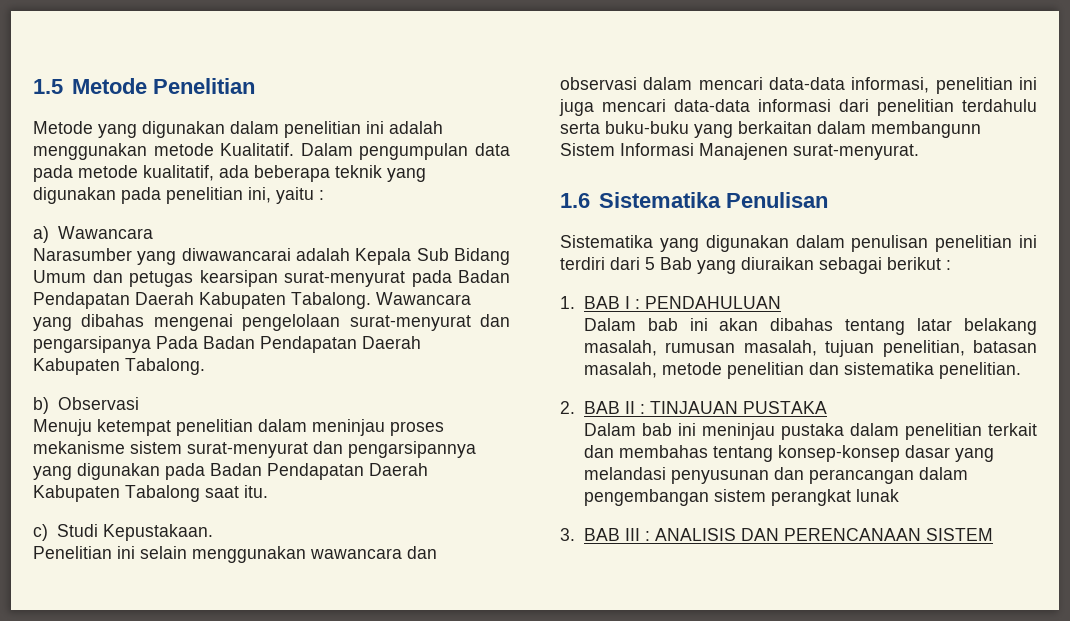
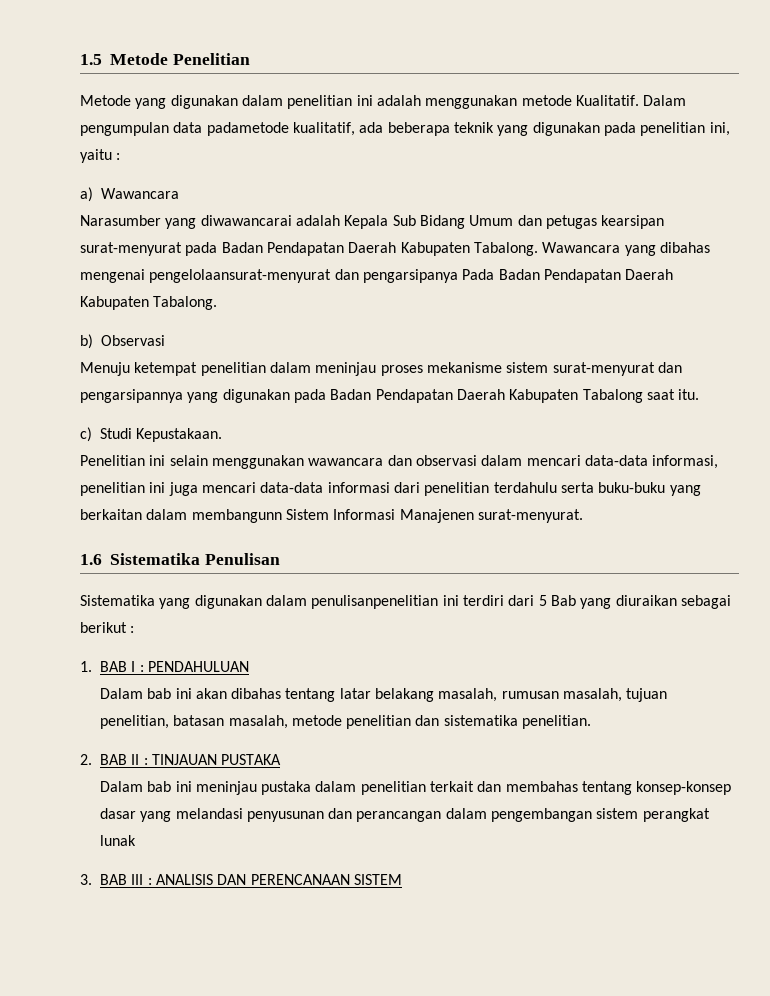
- Dalam pengumpulan data pada metode kualitatif, ada beberapa teknik yang digunakan pada penelitian ini, yaitu :
+ Dalam pengumpulan data padametode kualitatif, ada beberapa teknik yang digunakan pada penelitian ini, yaitu :
- Wawancara yang dibahas mengenai pengelolaan surat-menyurat dan pengarsipanya Pada Badan Pendapatan Daerah Kabupaten Tabalong.
+ Wawancara yang dibahas mengenai pengelolaansurat-menyurat dan pengarsipanya Pada Badan Pendapatan Daerah Kabupaten Tabalong.
- Sistematika yang digunakan dalam penulisan penelitian ini terdiri dari 5 Bab yang diuraikan sebagai berikut :
+ Sistematika yang digunakan dalam penulisanpenelitian ini terdiri dari 5 Bab yang diuraikan sebagai berikut :

